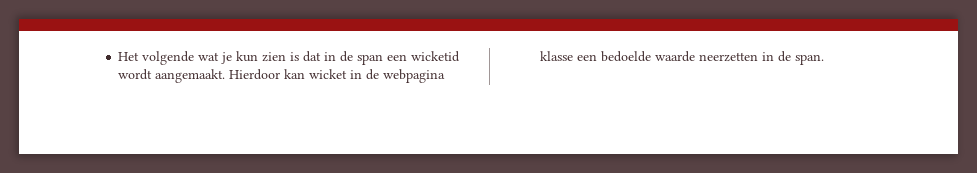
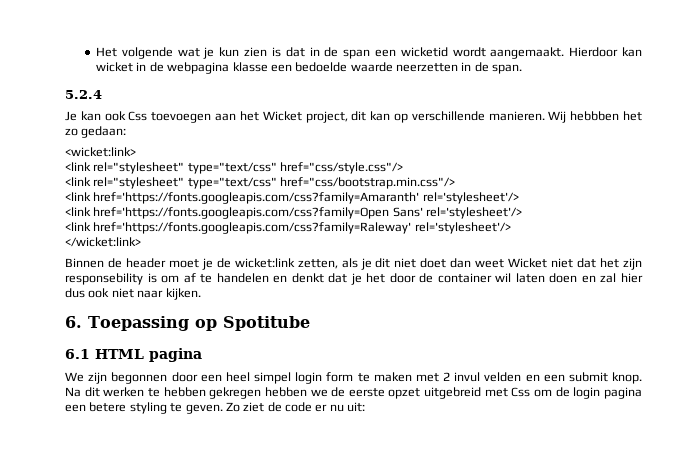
+ 5.2.4
+ Je kan ook Css toevoegen aan het Wicket project, dit kan op verschillende manieren. Wij hebbben het zo gedaan:
+ <wicket:link>
+ <link rel="stylesheet" type="text/css" href="css/style.css"/>
+ <link rel="stylesheet" type="text/css" href="css/bootstrap.min.css"/>
+ <link href='https://fonts.googleapis.com/css?family=Amaranth' rel='stylesheet'/>
+ <link href='https://fonts.googleapis.com/css?family=Open Sans' rel='stylesheet'/>
+ <link href='https://fonts.googleapis.com/css?family=Raleway' rel='stylesheet'/>
+ </wicket:link>
+ Binnen de header moet je de wicket:link zetten, als je dit niet doet dan weet Wicket niet dat het zijn responsebility is om af te handelen en denkt dat je het door de container wil laten doen en zal hier dus ook niet naar kijken.
+ 6. Toepassing op Spotitube
+ 6.1 HTML pagina
+ We zijn begonnen door een heel simpel login form te maken met 2 invul velden en een submit knop. Na dit werken te hebben gekregen hebben we de eerste opzet uitgebreid met Css om de login pagina een betere styling te geven. Zo ziet de code er nu uit:

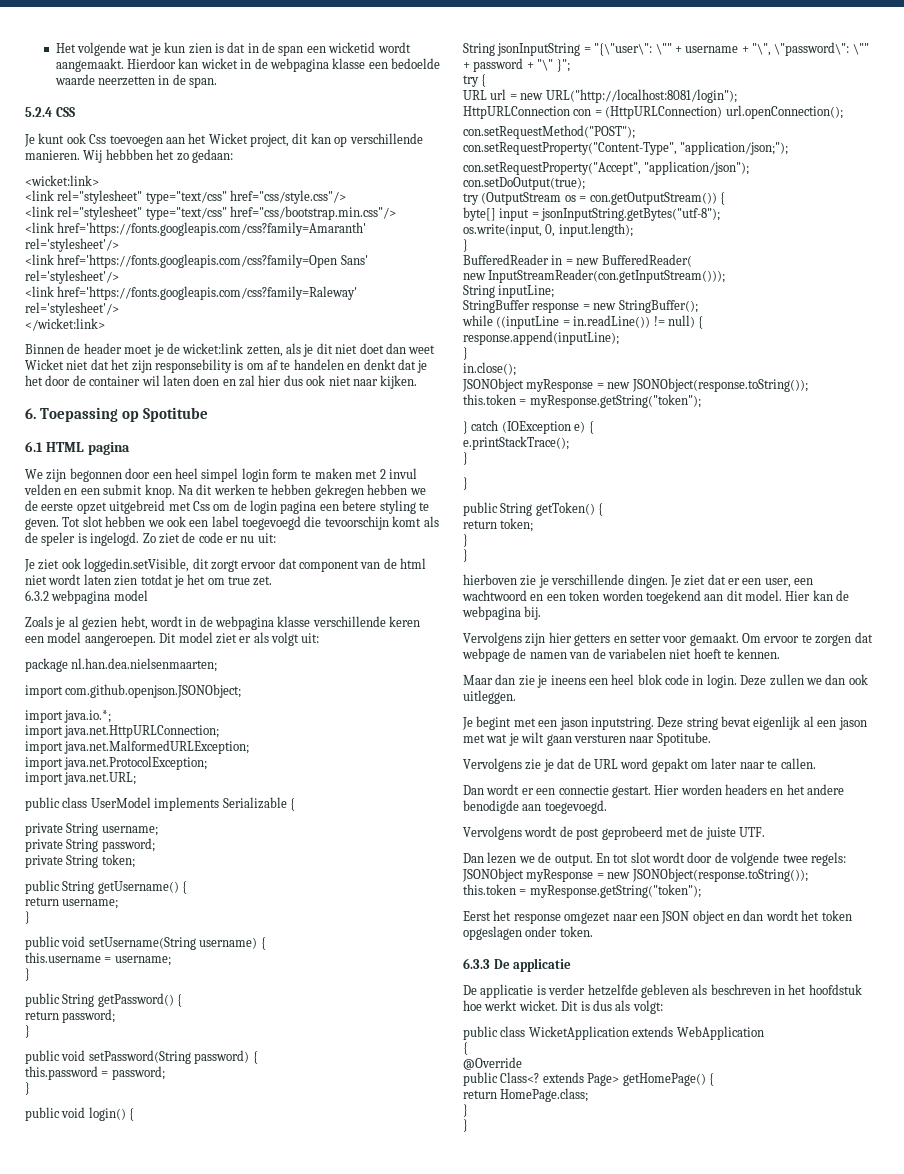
- 5.2.4
- Je kan ook Css toevoegen aan het Wicket project, dit kan op verschillende manieren.
+ 5.2.4 CSS
+ Je kunt ook Css toevoegen aan het Wicket project, dit kan op verschillende manieren.
+ Tot slot hebben we ook een label toegevoegd die tevoorschijn komt als de speler is ingelogd.
+ Je ziet ook loggedin.setVisible, dit zorgt ervoor dat component van de html niet wordt laten zien totdat je het om true zet.
+ 6.3.2 webpagina model
+ Zoals je al gezien hebt, wordt in de webpagina klasse verschillende keren een model aangeroepen. Dit model ziet er als volgt uit:
+ package nl.han.dea.nielsenmaarten;
+ import com.github.openjson.JSONObject;
+ import java.io.*;
+ import java.net.HttpURLConnection;
+ import java.net.MalformedURLException;
+ import java.net.ProtocolException;
+ import java.net.URL;
+ public class UserModel implements Serializable {
+ private String username;
+ private String password;
+ private String token;
+ public String getUsername() {
+ return username;
+ }
+ public void setUsername(String username) {
+ this.username = username;
+ }
+ public String getPassword() {
+ return password;
+ }
+ public void setPassword(String password) {
+ this.password = password;
+ }
+ public void login() {
+ String jsonInputString = "{\"user\": \"" + username + "\", \"password\": \"" + password + "\" }";
+ try {
+ URL url = new URL("http://localhost:8081/login");
+ HttpURLConnection con = (HttpURLConnection) url.openConnection();
+ con.setRequestMethod("POST");
+ con.setRequestProperty("Content-Type", "application/json;");
+ con.setRequestProperty("Accept", "application/json");
+ con.setDoOutput(true);
+ try (OutputStream os = con.getOutputStream()) {
+ byte[] input = jsonInputString.getBytes("utf-8");
+ os.write(input, 0, input.length);
+ }
+ BufferedReader in = new BufferedReader(
+ new InputStreamReader(con.getInputStream()));
+ String inputLine;
+ StringBuffer response = new StringBuffer();
+ while ((inputLine = in.readLine()) != null) {
+ response.append(inputLine);
+ }
+ in.close();
+ JSONObject myResponse = new JSONObject(response.toString());
+ this.token = myResponse.getString("token");
+ } catch (IOException e) {
+ e.printStackTrace();
+ }
+ }
+ public String getToken() {
+ return token;
+ }
+ }
+ hierboven zie je verschillende dingen. Je ziet dat er een user, een wachtwoord en een token worden toegekend aan dit model. Hier kan de webpagina bij.
+ Vervolgens zijn hier getters en setter voor gemaakt. Om ervoor te zorgen dat webpage de namen van de variabelen niet hoeft te kennen.
+ Maar dan zie je ineens een heel blok code in login. Deze zullen we dan ook uitleggen.
+ Je begint met een jason inputstring. Deze string bevat eigenlijk al een jason met wat je wilt gaan versturen naar Spotitube.
+ Vervolgens zie je dat de URL word gepakt om later naar te callen.
+ Dan wordt er een connectie gestart. Hier worden headers en het andere benodigde aan toegevoegd.
+ Vervolgens wordt de post geprobeerd met de juiste UTF.
+ Dan lezen we de output. En tot slot wordt door de volgende twee regels: JSONObject myResponse = new JSONObject(response.toString());
+ this.token = myResponse.getString("token");
+ Eerst het response omgezet naar een JSON object en dan wordt het token opgeslagen onder token.
+ 6.3.3 De applicatie
+ De applicatie is verder hetzelfde gebleven als beschreven in het hoofdstuk hoe werkt wicket. Dit is dus als volgt:
+ public class WicketApplication extends WebApplication
+ {
+ @Override
+ public Class<? extends Page> getHomePage() {
+ return HomePage.class;
+ }
+ }

